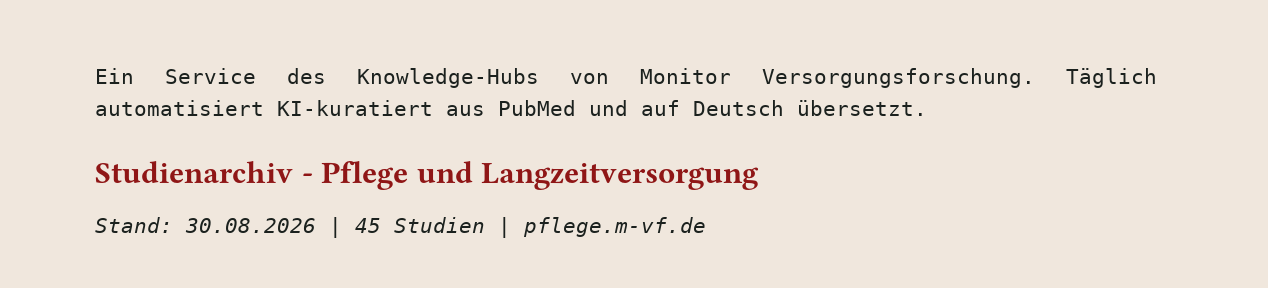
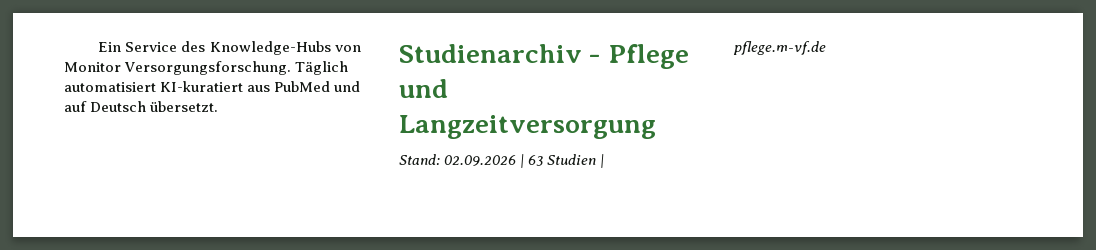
- Stand: 30.08.2026 | 45 Studien | pflege.m-vf.de
+ Stand: 02.09.2026 | 63 Studien | pflege.m-vf.de

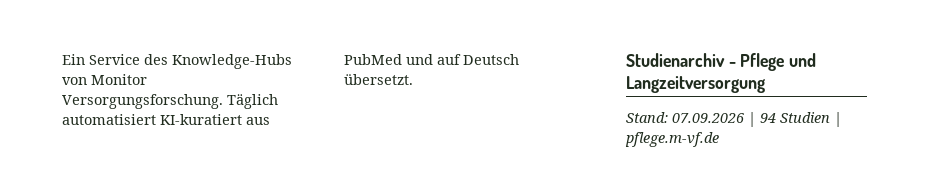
- Stand: 02.09.2026 | 63 Studien | pflege.m-vf.de
+ Stand: 07.09.2026 | 94 Studien | pflege.m-vf.de

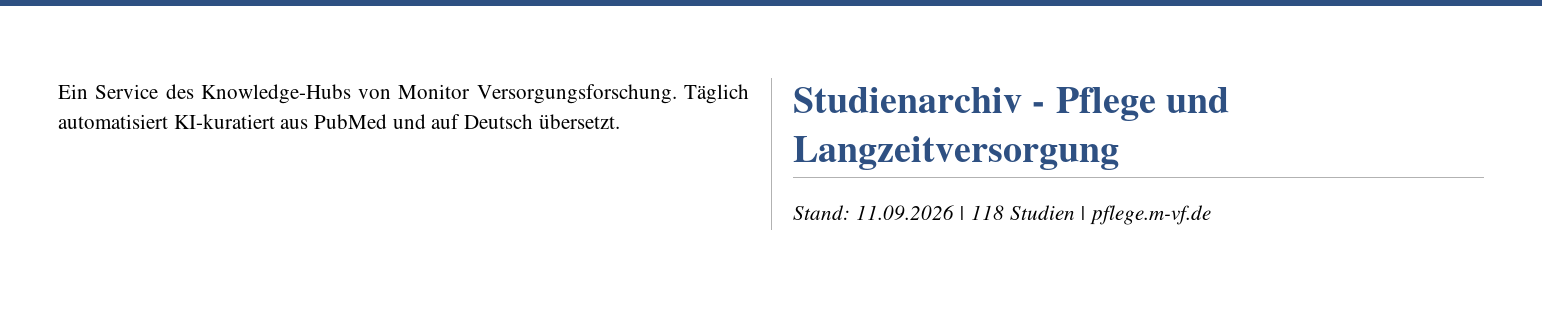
- Stand: 07.09.2026 | 94 Studien | pflege.m-vf.de
+ Stand: 11.09.2026 | 118 Studien | pflege.m-vf.de

